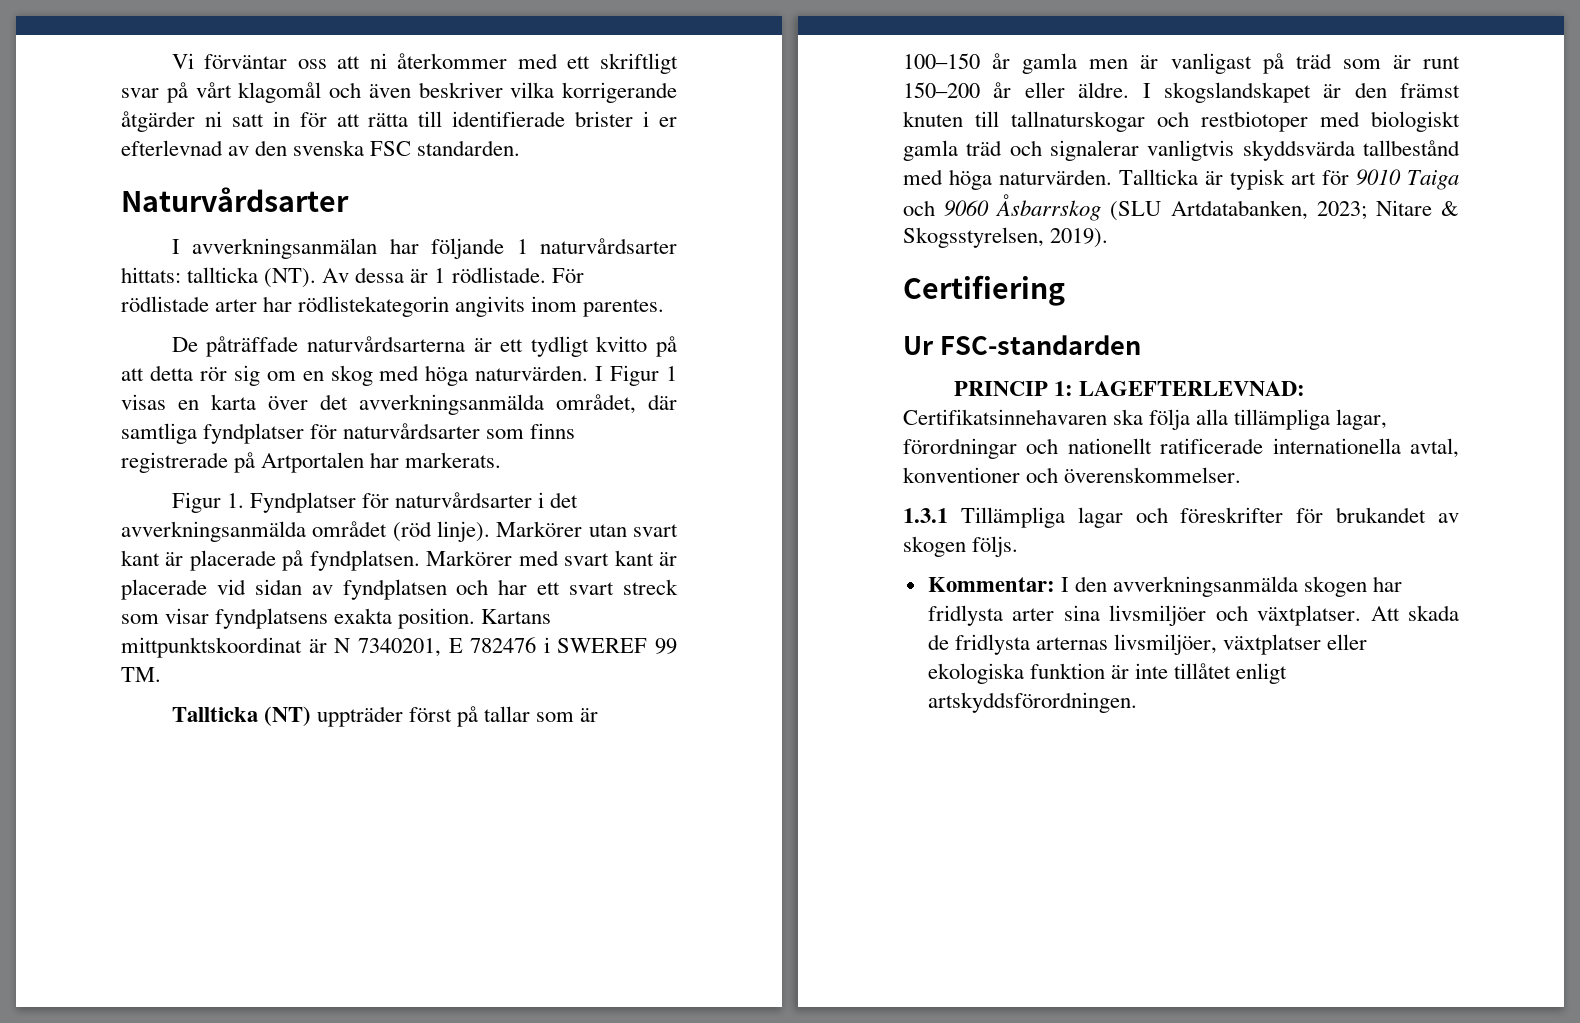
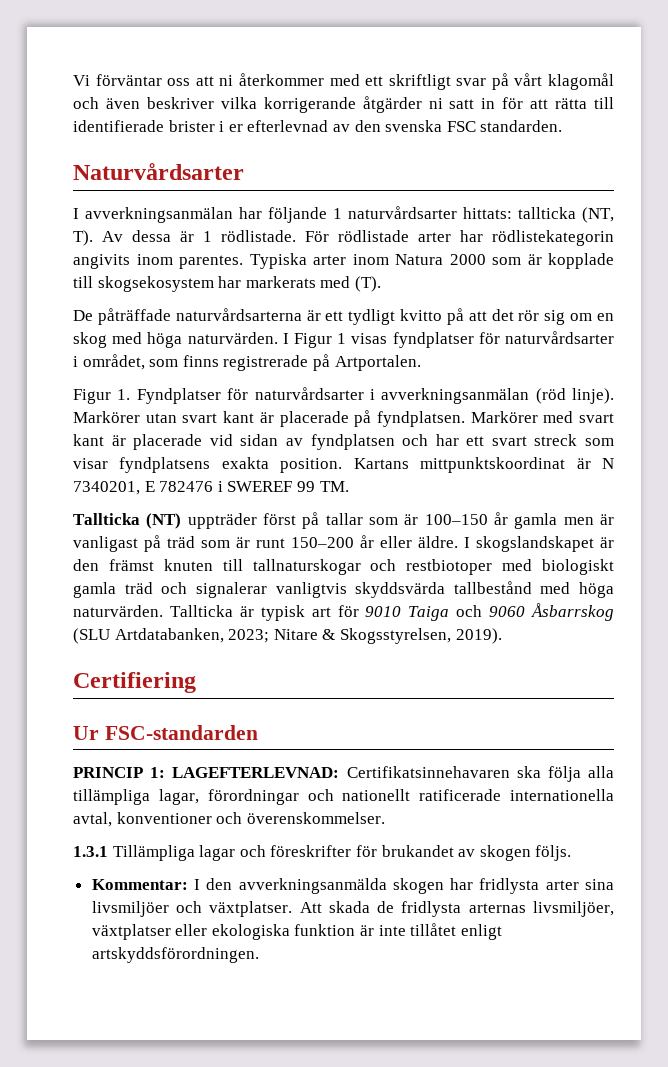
- I avverkningsanmälan har följande 1 naturvårdsarter hittats: tallticka (NT). Av dessa är 1 rödlistade.
+ I avverkningsanmälan har följande 1 naturvårdsarter hittats: tallticka (NT, T). Av dessa är 1 rödlistade.
+ Typiska arter inom Natura 2000 som är kopplade till skogsekosystem har markerats med (T).
- De påträffade naturvårdsarterna är ett tydligt kvitto på att detta rör sig om en skog med höga naturvärden.
+ De påträffade naturvårdsarterna är ett tydligt kvitto på att det rör sig om en skog med höga naturvärden.
- I Figur 1 visas en karta över det avverkningsanmälda området, där samtliga fyndplatser för naturvårdsarter som finns registrerade på Artportalen har markerats.
+ I Figur 1 visas fyndplatser för naturvårdsarter i området, som finns registrerade på Artportalen.
- Figur 1. Fyndplatser för naturvårdsarter i det avverkningsanmälda området (röd linje).
+ Figur 1. Fyndplatser för naturvårdsarter i avverkningsanmälan (röd linje).

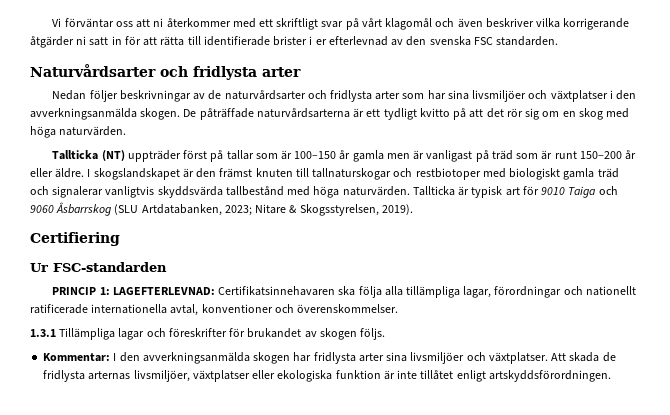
- Naturvårdsarter
- I avverkningsanmälan har följande 1 naturvårdsarter hittats: tallticka (NT, T). Av dessa är 1 rödlistade. För rödlistade arter har rödlistekategorin angivits inom parentes. Typiska arter inom Natura 2000 som är kopplade till skogsekosystem har markerats med (T).
- De påträffade naturvårdsarterna är ett tydligt kvitto på att det rör sig om en skog med höga naturvärden. I Figur 1 visas fyndplatser för naturvårdsarter i området, som finns registrerade på Artportalen.
- Figur 1. Fyndplatser för naturvårdsarter i avverkningsanmälan (röd linje). Markörer utan svart kant är placerade på fyndplatsen. Markörer med svart kant är placerade vid sidan av fyndplatsen och har ett svart streck som visar fyndplatsens exakta position. Kartans mittpunktskoordinat är N 7340201, E 782476 i SWEREF 99 TM.
+ Naturvårdsarter och fridlysta arter
+ Nedan följer beskrivningar av de naturvårdsarter och fridlysta arter som har sina livsmiljöer och växtplatser i den avverkningsanmälda skogen. De påträffade naturvårdsarterna är ett tydligt kvitto på att det rör sig om en skog med höga naturvärden.

